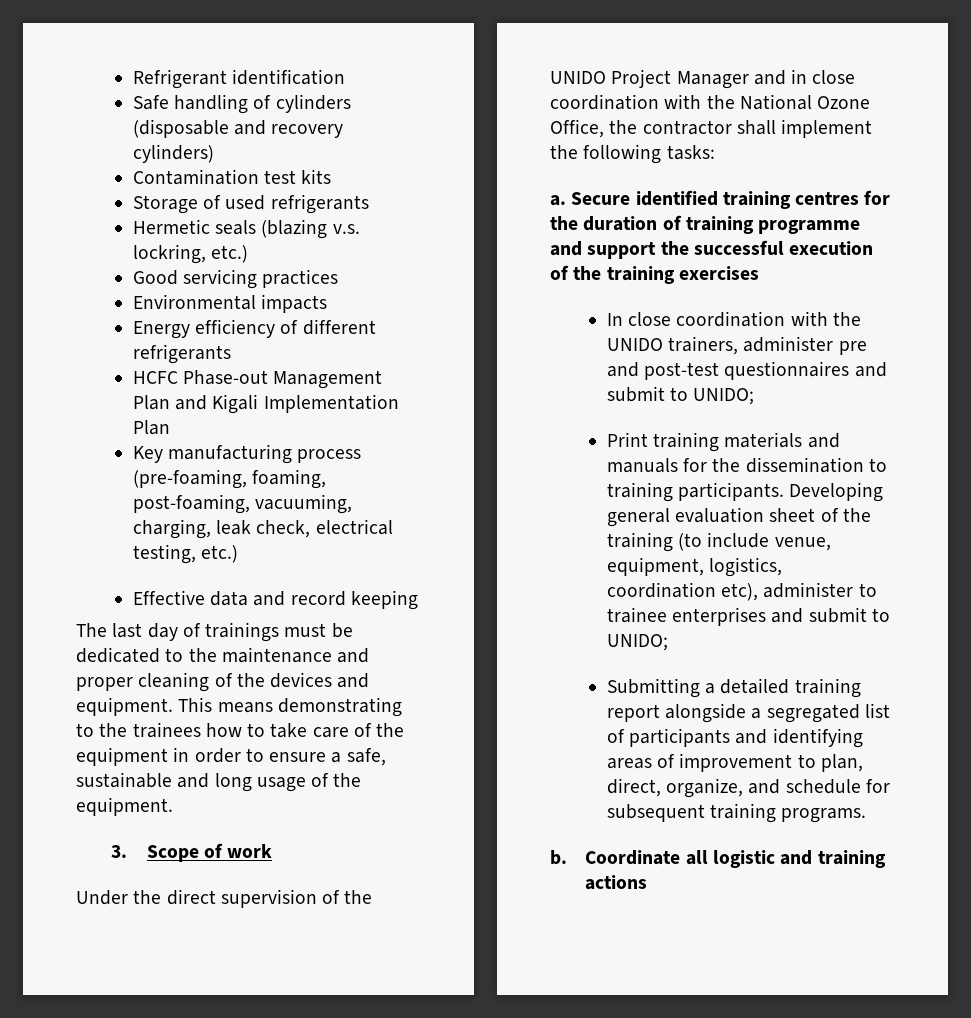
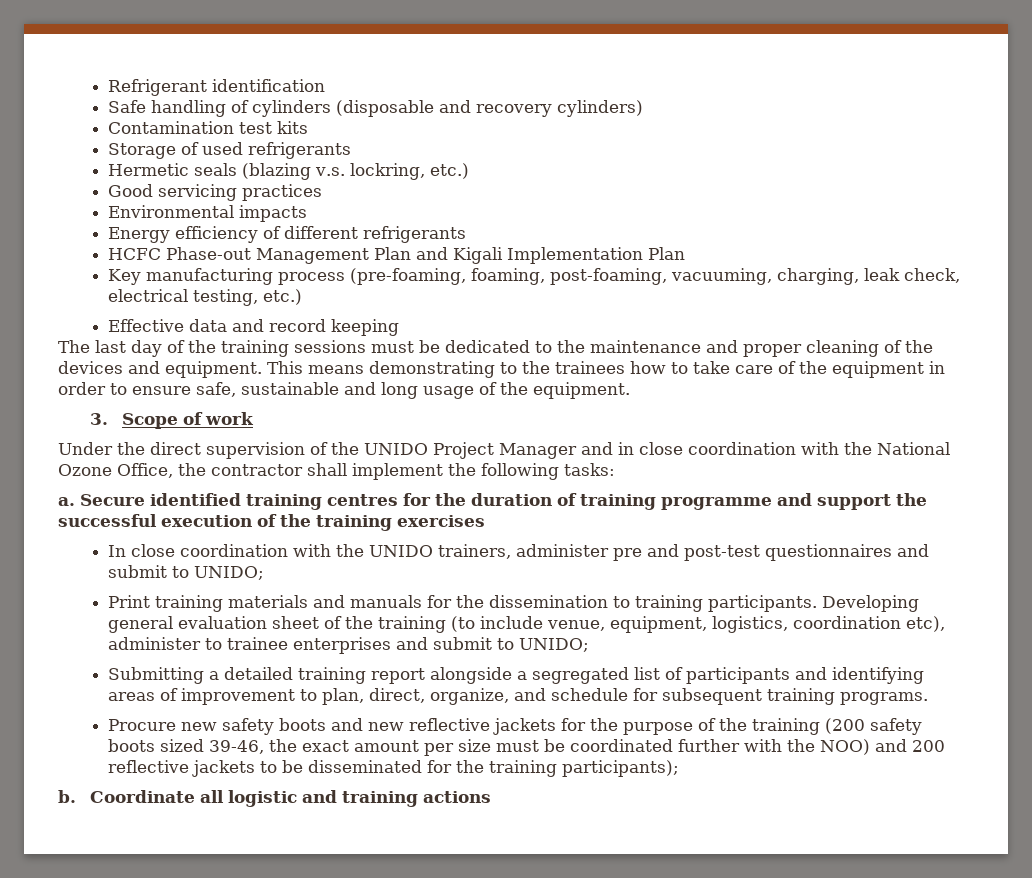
- The last day of trainings must be dedicated to the maintenance and proper cleaning of the devices and equipment.
+ The last day of the training sessions must be dedicated to the maintenance and proper cleaning of the devices and equipment.
- This means demonstrating to the trainees how to take care of the equipment in order to ensure a safe, sustainable and long usage of the equipment.
+ This means demonstrating to the trainees how to take care of the equipment in order to ensure safe, sustainable and long usage of the equipment.
+ Procure new safety boots and new reflective jackets for the purpose of the training (200 safety boots sized 39-46, the exact amount per size must be coordinated further with the NOO) and 200 reflective jackets to be disseminated for the training participants);

